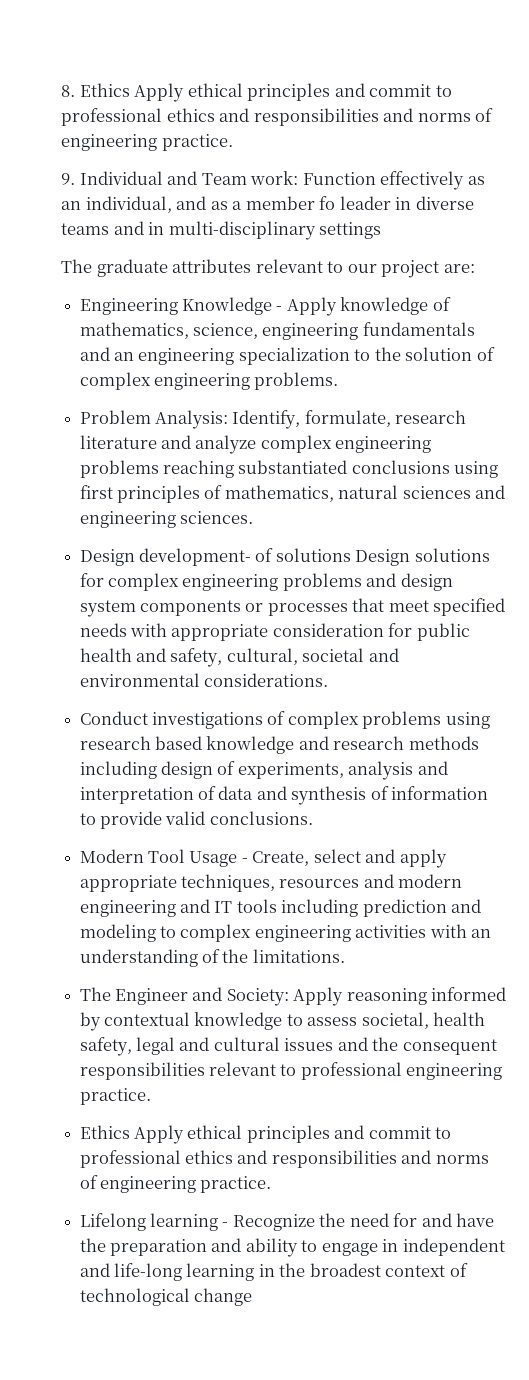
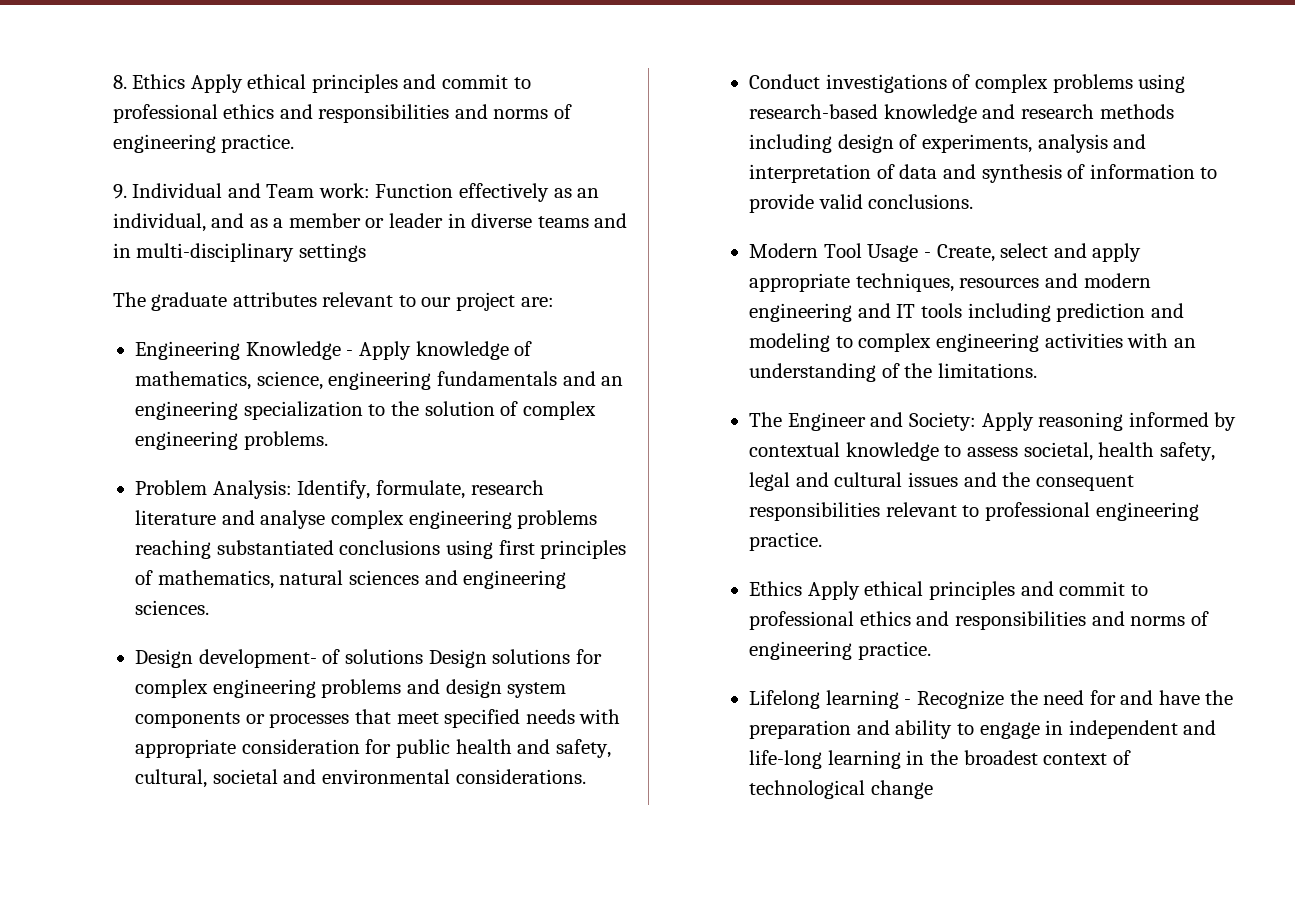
- 9. Individual and Team work: Function effectively as an individual, and as a member fo leader in diverse teams and in multi-disciplinary settings
+ 9. Individual and Team work: Function effectively as an individual, and as a member or leader in diverse teams and in multi-disciplinary settings
- Problem Analysis: Identify, formulate, research literature and analyze complex engineering problems reaching substantiated conclusions using first principles of mathematics, natural sciences and engineering sciences.
+ Problem Analysis: Identify, formulate, research literature and analyse complex engineering problems reaching substantiated conclusions using first principles of mathematics, natural sciences and engineering sciences.
- Conduct investigations of complex problems using research based knowledge and research methods including design of experiments, analysis and interpretation of data and synthesis of information to provide valid conclusions.
+ Conduct investigations of complex problems using research-based knowledge and research methods including design of experiments, analysis and interpretation of data and synthesis of information to provide valid conclusions.

